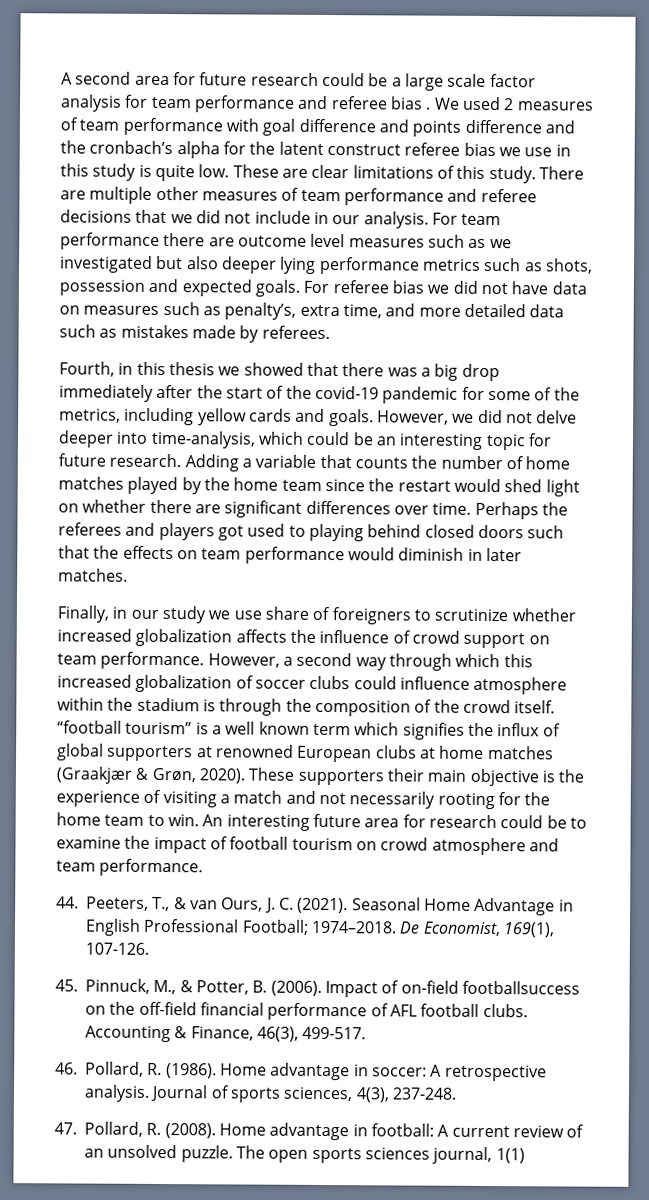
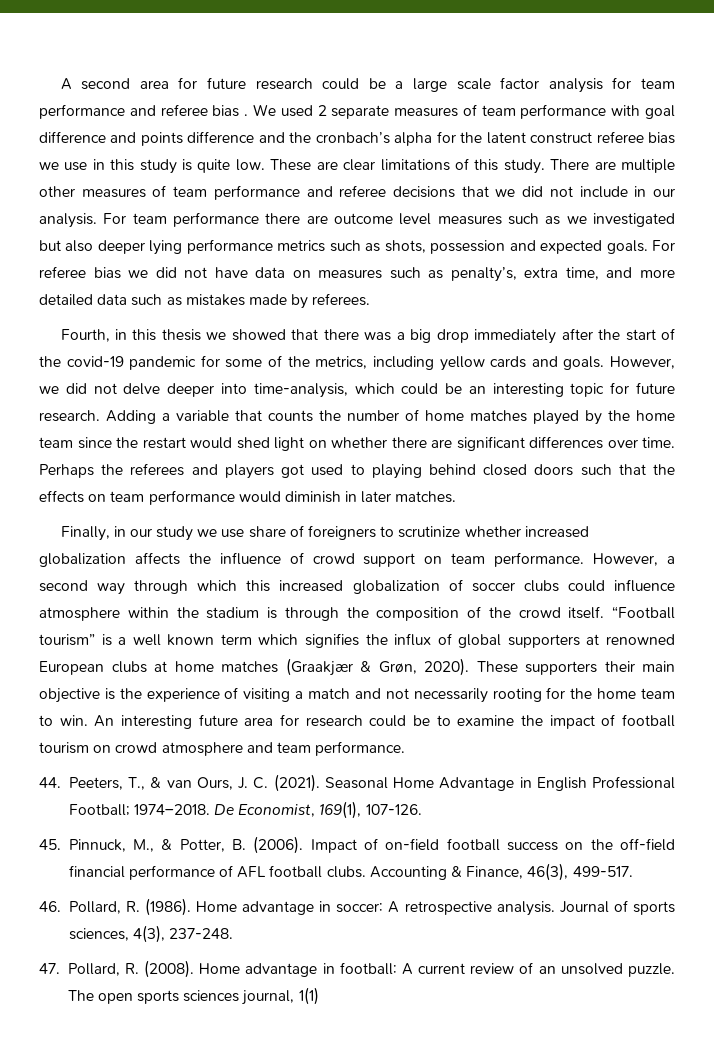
- We used 2 measures of team performance with goal difference and points difference and the cronbach’s alpha for the latent construct referee bias we use in this study is quite low.
+ We used 2 separate measures of team performance with goal difference and points difference and the cronbach’s alpha for the latent construct referee bias we use in this study is quite low.
- “football tourism” is a well known term which signifies the influx of global supporters at renowned European clubs at home matches (Graakjær & Grøn, 2020).
+ “Football tourism” is a well known term which signifies the influx of global supporters at renowned European clubs at home matches (Graakjær & Grøn, 2020).
- Impact of on‐field footballsuccess on the off‐field financial performance of AFL football clubs.
+ Impact of on‐field football success on the off‐field financial performance of AFL football clubs.

